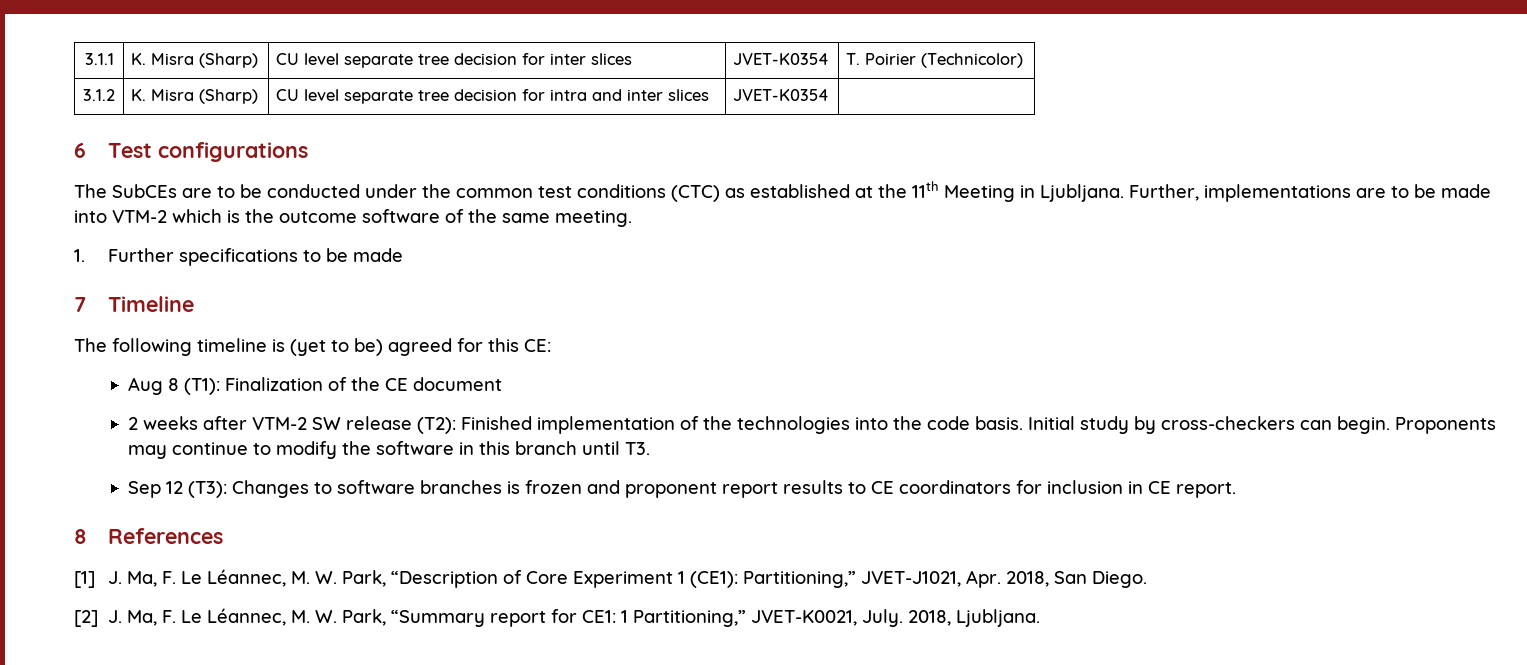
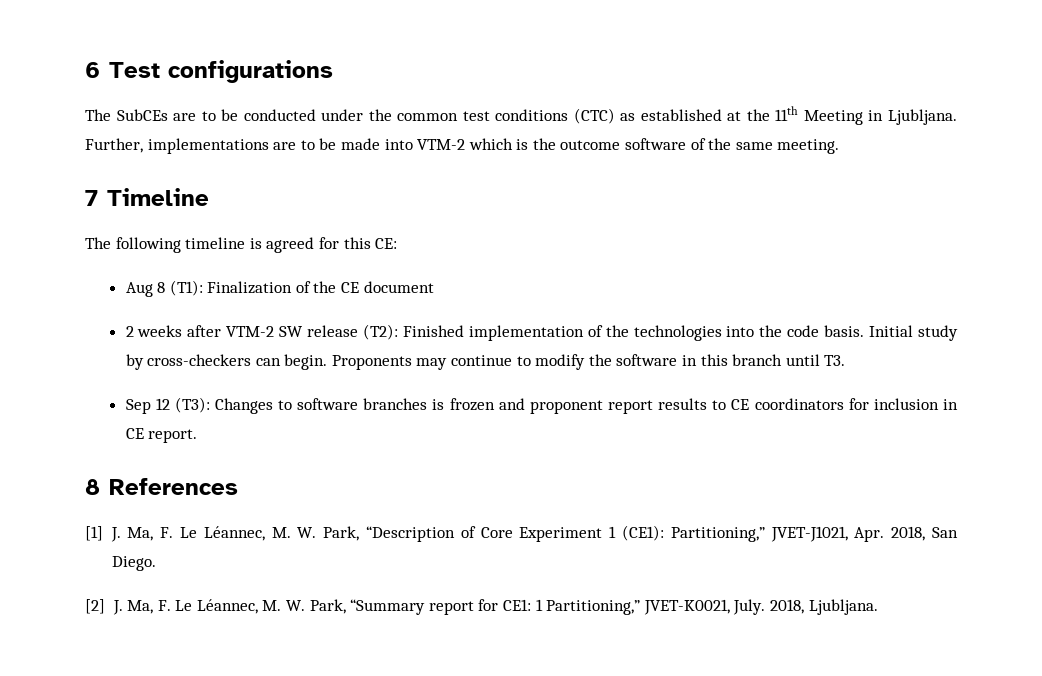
- 3.1.1 | K. Misra (Sharp) | CU level separate tree decision for inter slices | JVET-K0354 | T. Poirier (Technicolor)
- 3.1.2 | K. Misra (Sharp) | CU level separate tree decision for intra and inter slices | JVET-K0354 |
- 1. Further specifications to be made
- The following timeline is (yet to be) agreed for this CE:
+ The following timeline is agreed for this CE:

